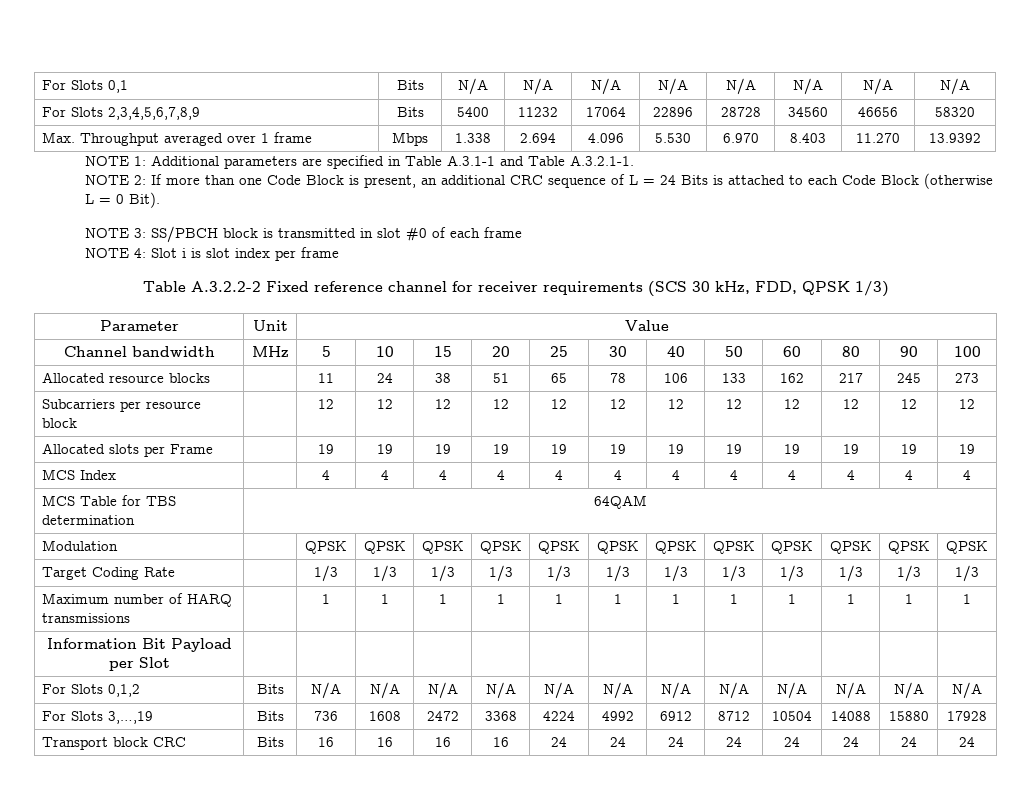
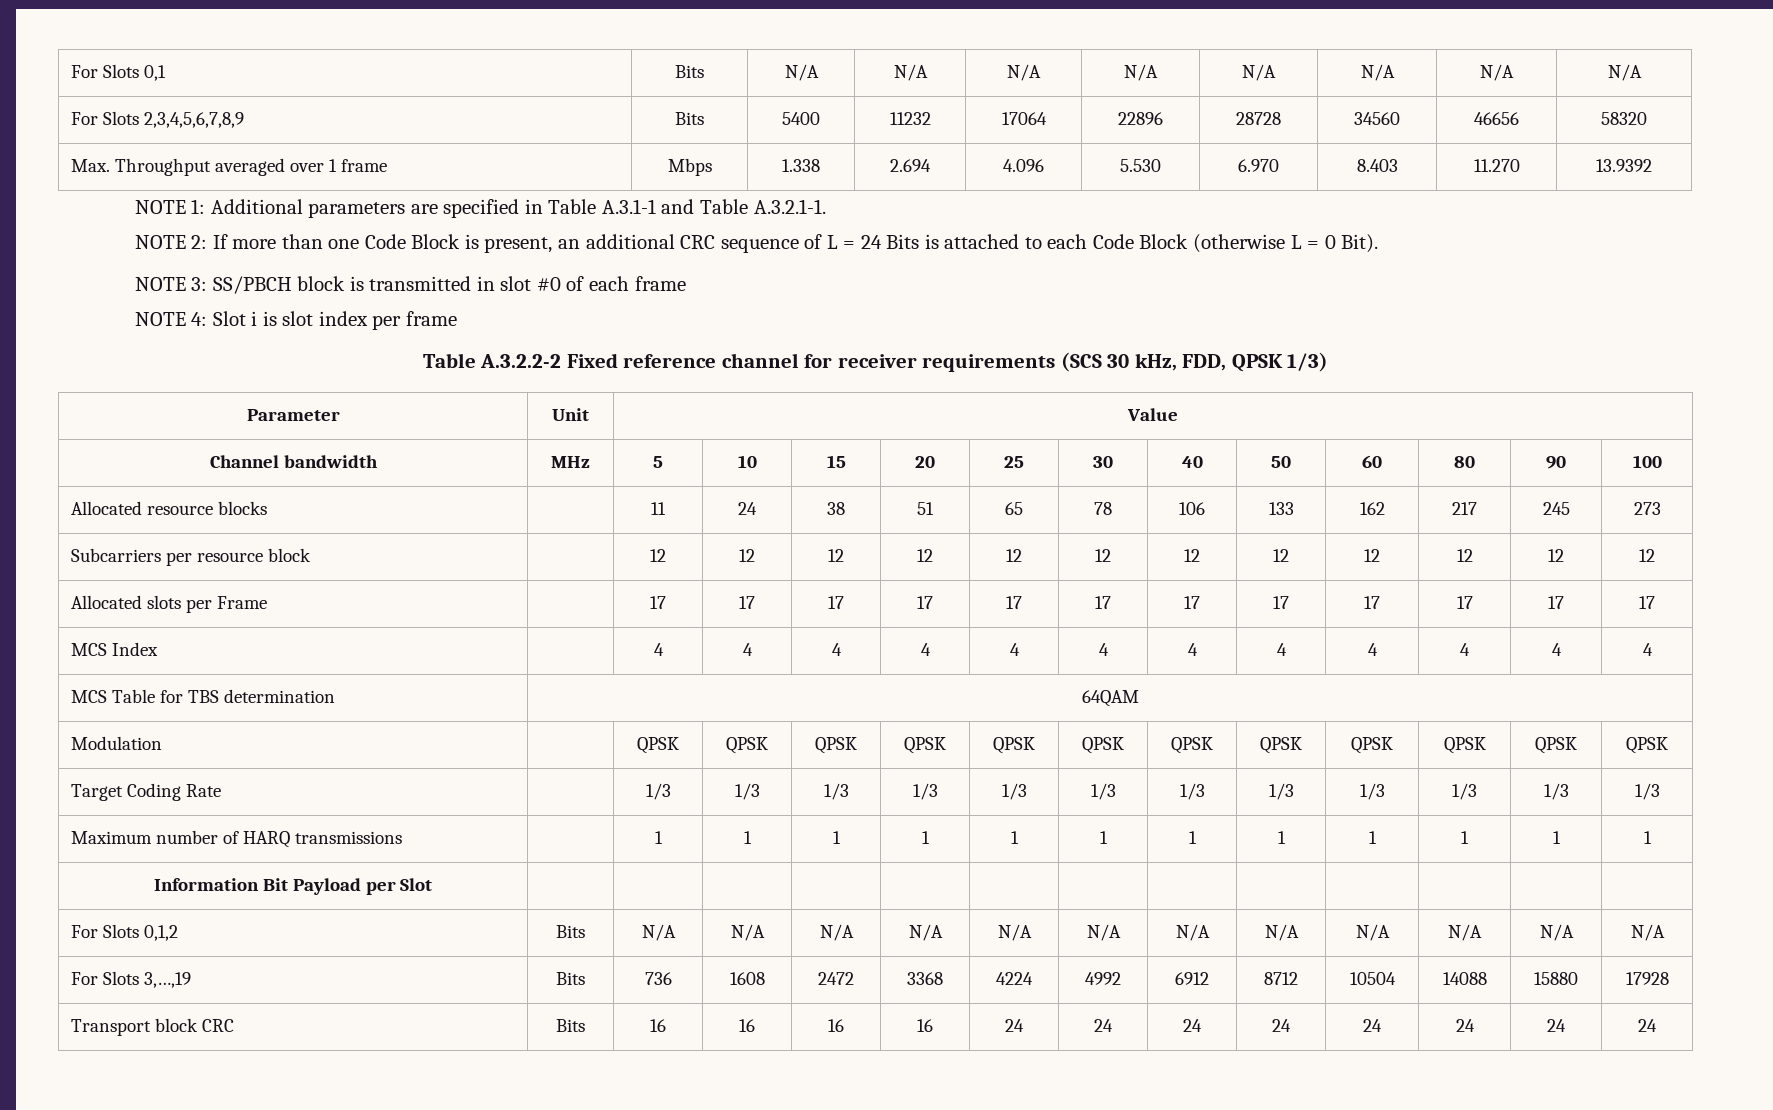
- Allocated slots per Frame | | 19 | 19 | 19 | 19 | 19 | 19 | 19 | 19 | 19 | 19 | 19 | 19
+ Allocated slots per Frame | | 17 | 17 | 17 | 17 | 17 | 17 | 17 | 17 | 17 | 17 | 17 | 17

